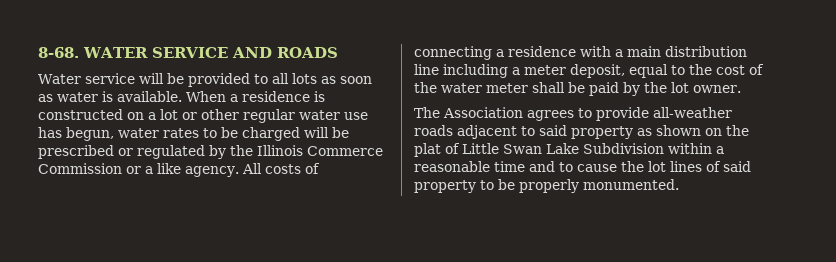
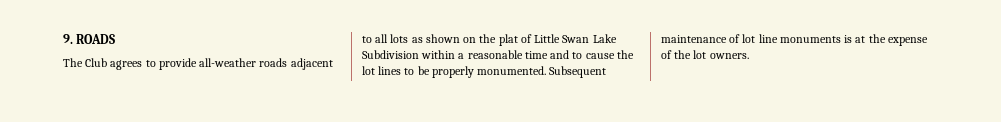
- 8-68. WATER SERVICE AND ROADS
- Water service will be provided to all lots as soon as water is available. When a residence is constructed on a lot or other regular water use has begun, water rates to be charged will be prescribed or regulated by the Illinois Commerce Commission or a like agency. All costs of connecting a residence with a main distribution line including a meter deposit, equal to the cost of the water meter shall be paid by the lot owner.
+ 9. ROADS
- The Association agrees to provide all-weather roads adjacent to said property as shown on the plat of Little Swan Lake Subdivision within a reasonable time and to cause the lot lines of said property to be properly monumented.
+ The Club agrees to provide all-weather roads adjacent to all lots as shown on the plat of Little Swan Lake Subdivision within a reasonable time and to cause the lot lines to be properly monumented.
+ Subsequent maintenance of lot line monuments is at the expense of the lot owners.

